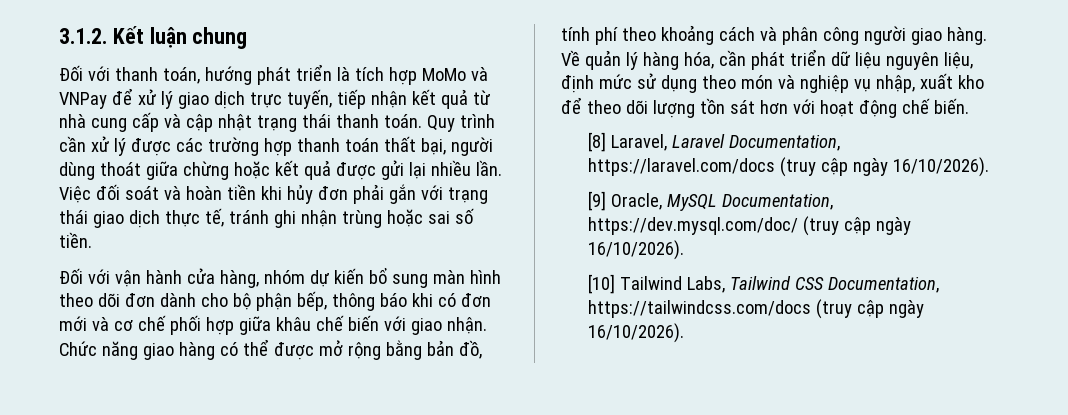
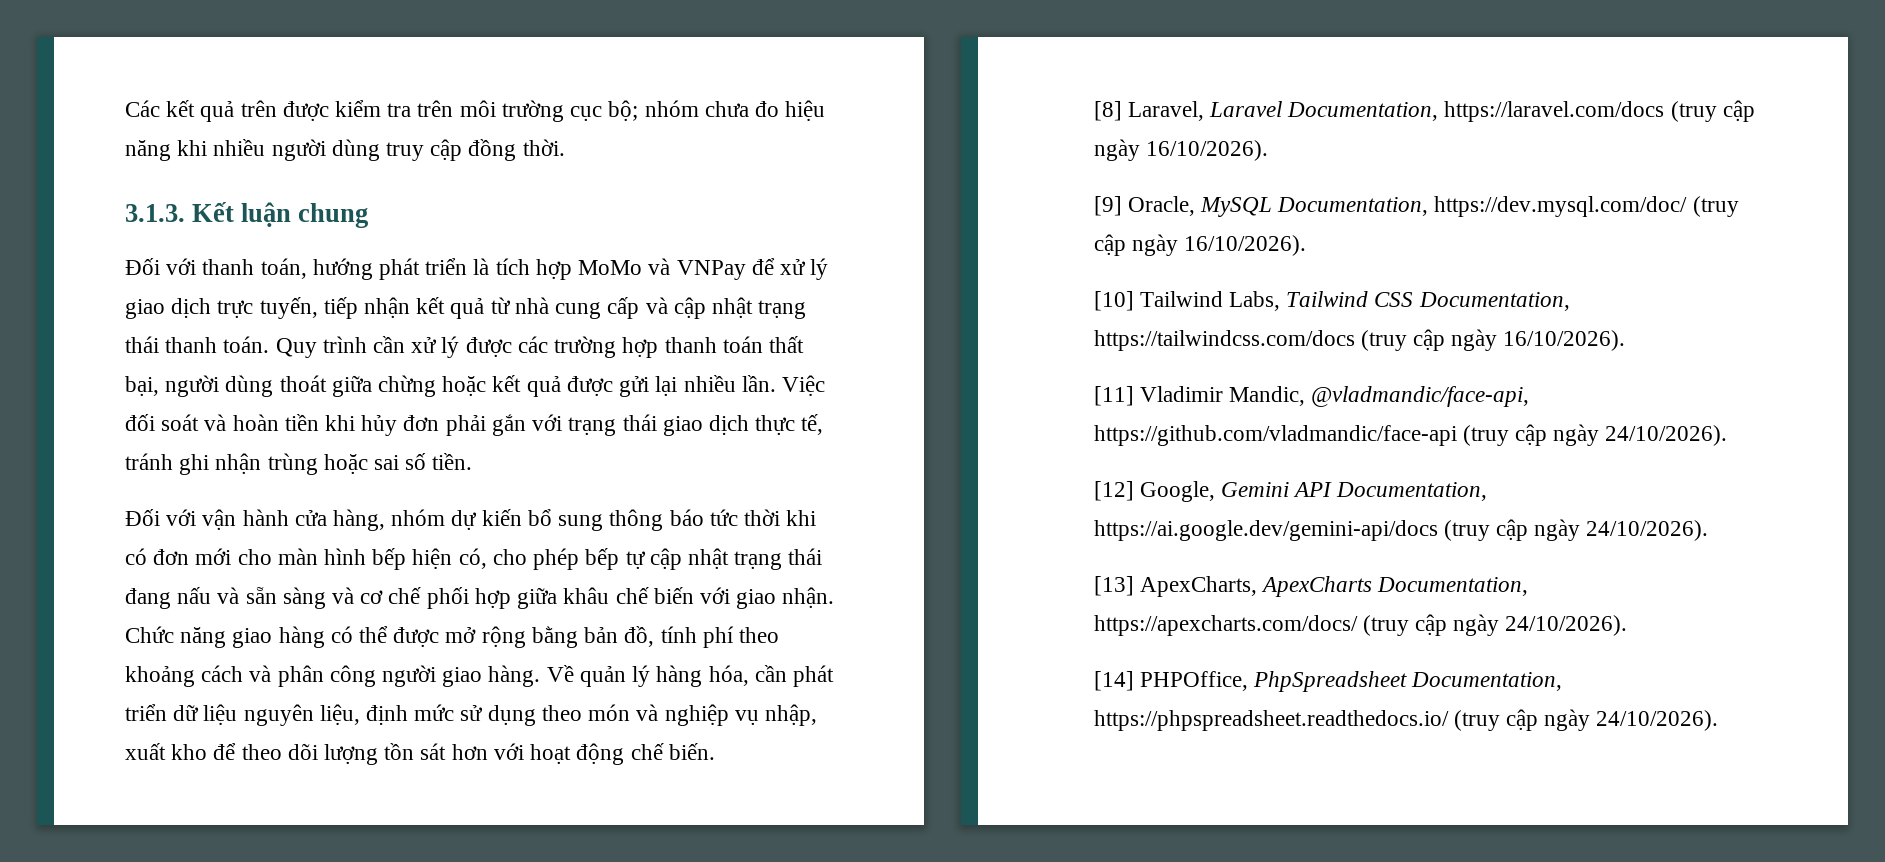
- 3.1.2. Kết luận chung
+ Các kết quả trên được kiểm tra trên môi trường cục bộ; nhóm chưa đo hiệu năng khi nhiều người dùng truy cập đồng thời.
+ 3.1.3. Kết luận chung
- Đối với vận hành cửa hàng, nhóm dự kiến bổ sung màn hình theo dõi đơn dành cho bộ phận bếp, thông báo khi có đơn mới và cơ chế phối hợp giữa khâu chế biến với giao nhận.
+ Đối với vận hành cửa hàng, nhóm dự kiến bổ sung thông báo tức thời khi có đơn mới cho màn hình bếp hiện có, cho phép bếp tự cập nhật trạng thái đang nấu và sẵn sàng và cơ chế phối hợp giữa khâu chế biến với giao nhận.
+ [11] Vladimir Mandic, @vladmandic/face-api, https://github.com/vladmandic/face-api (truy cập ngày 24/10/2026).
+ [12] Google, Gemini API Documentation, https://ai.google.dev/gemini-api/docs (truy cập ngày 24/10/2026).
+ [13] ApexCharts, ApexCharts Documentation, https://apexcharts.com/docs/ (truy cập ngày 24/10/2026).
+ [14] PHPOffice, PhpSpreadsheet Documentation, https://phpspreadsheet.readthedocs.io/ (truy cập ngày 24/10/2026).

